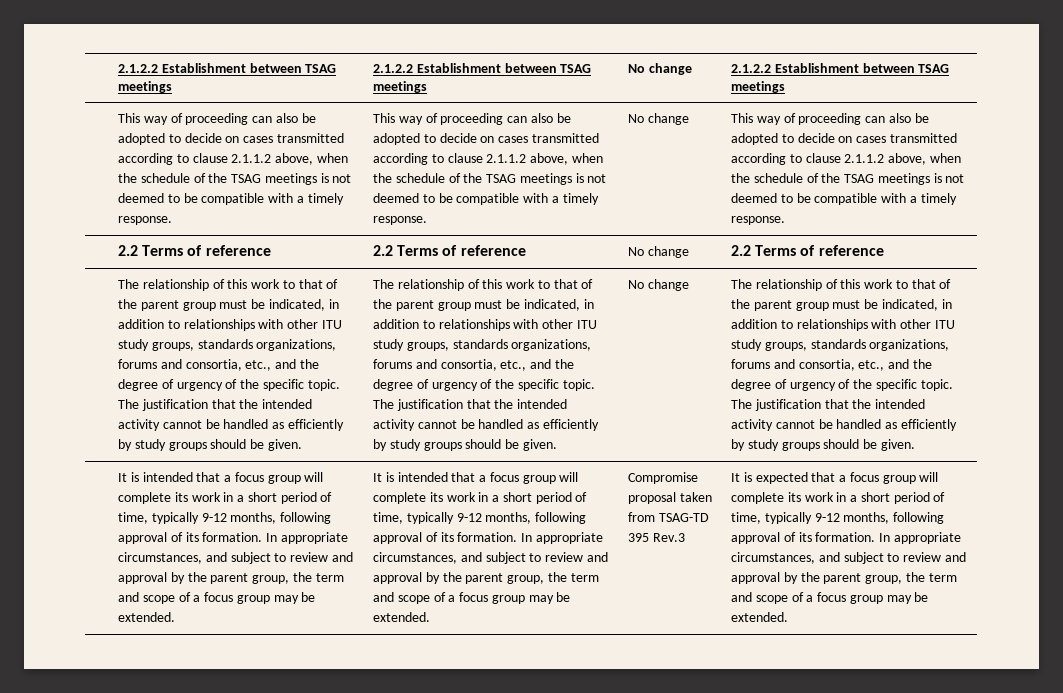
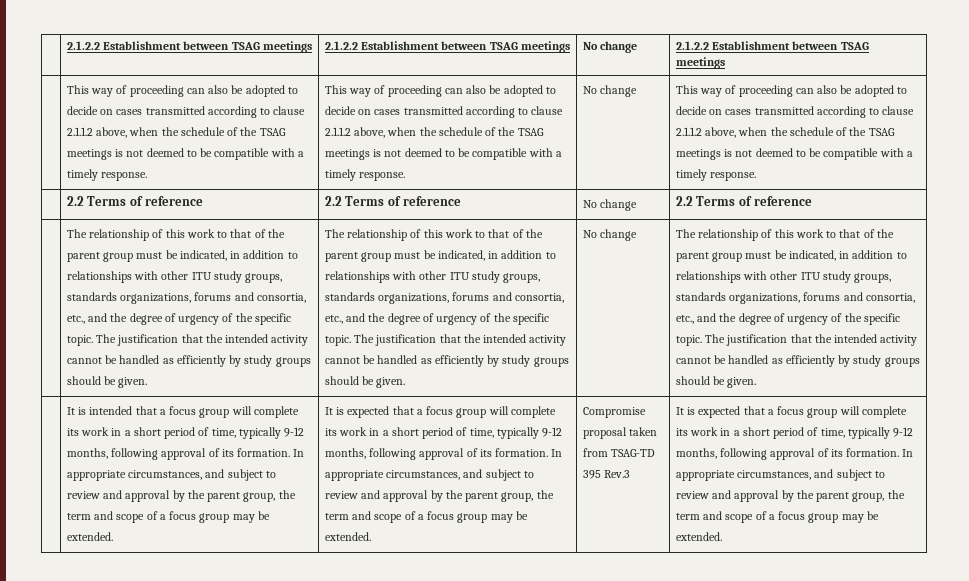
- In appropriate circumstances, and subject to review and approval by the parent group, the term and scope of a focus group may be extended. | It is intended that a focus group will complete its work in a short period of time, typically 9-12 months, following approval of its formation.
+ In appropriate circumstances, and subject to review and approval by the parent group, the term and scope of a focus group may be extended. | It is expected that a focus group will complete its work in a short period of time, typically 9-12 months, following approval of its formation.

